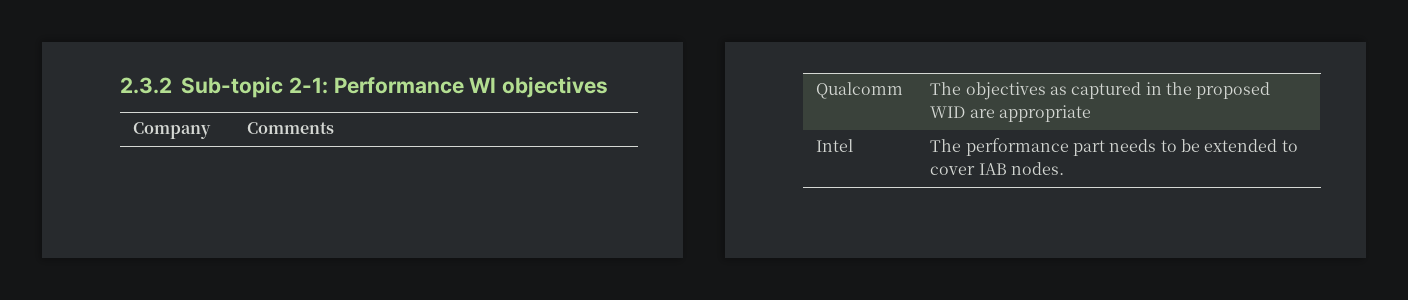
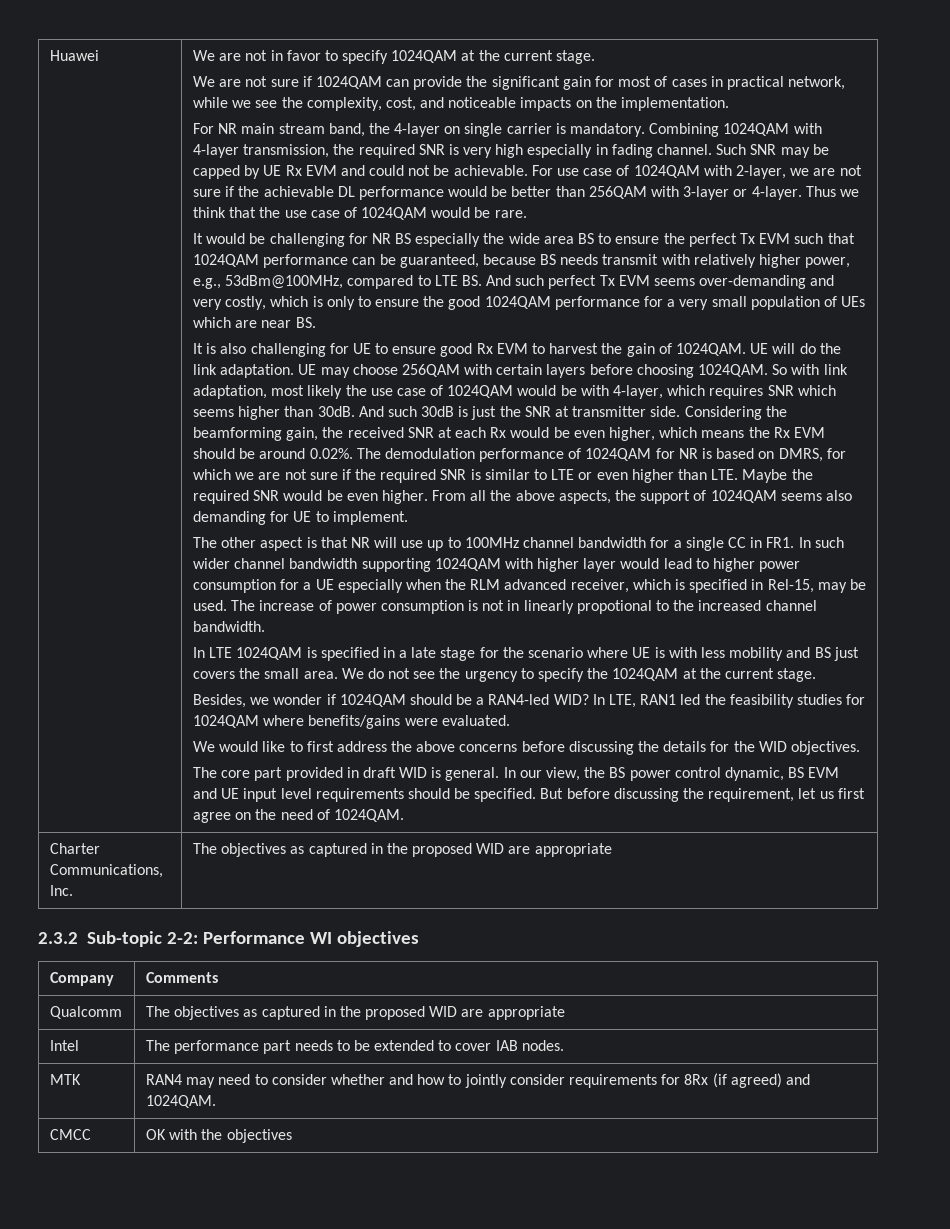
+ Huawei | We are not in favor to specify 1024QAM at the current stage.
+ We are not sure if 1024QAM can provide the significant gain for most of cases in practical network, while we see the complexity, cost, and noticeable impacts on the implementation.
+ For NR main stream band, the 4-layer on single carrier is mandatory. Combining 1024QAM with 4-layer transmission, the required SNR is very high especially in fading channel. Such SNR may be capped by UE Rx EVM and could not be achievable. For use case of 1024QAM with 2-layer, we are not sure if the achievable DL performance would be better than 256QAM with 3-layer or 4-layer. Thus we think that the use case of 1024QAM would be rare.
+ It would be challenging for NR BS especially the wide area BS to ensure the perfect Tx EVM such that 1024QAM performance can be guaranteed, because BS needs transmit with relatively higher power, e.g., 53dBm@100MHz, compared to LTE BS. And such perfect Tx EVM seems over-demanding and very costly, which is only to ensure the good 1024QAM performance for a very small population of UEs which are near BS.
+ It is also challenging for UE to ensure good Rx EVM to harvest the gain of 1024QAM. UE will do the link adaptation. UE may choose 256QAM with certain layers before choosing 1024QAM. So with link adaptation, most likely the use case of 1024QAM would be with 4-layer, which requires SNR which seems higher than 30dB. And such 30dB is just the SNR at transmitter side. Considering the beamforming gain, the received SNR at each Rx would be even higher, which means the Rx EVM should be around 0.02%. The demodulation performance of 1024QAM for NR is based on DMRS, for which we are not sure if the required SNR is similar to LTE or even higher than LTE. Maybe the required SNR would be even higher. From all the above aspects, the support of 1024QAM seems also demanding for UE to implement.
+ The other aspect is that NR will use up to 100MHz channel bandwidth for a single CC in FR1. In such wider channel bandwidth supporting 1024QAM with higher layer would lead to higher power consumption for a UE especially when the RLM advanced receiver, which is specified in Rel-15, may be used. The increase of power consumption is not in linearly propotional to the increased channel bandwidth.
+ In LTE 1024QAM is specified in a late stage for the scenario where UE is with less mobility and BS just covers the small area. We do not see the urgency to specify the 1024QAM at the current stage.
+ Besides, we wonder if 1024QAM should be a RAN4-led WID? In LTE, RAN1 led the feasibility studies for 1024QAM where benefits/gains were evaluated.
+ We would like to first address the above concerns before discussing the details for the WID objectives.
+ The core part provided in draft WID is general. In our view, the BS power control dynamic, BS EVM and UE input level requirements should be specified. But before discussing the requirement, let us first agree on the need of 1024QAM.
+ Charter Communications, Inc. | The objectives as captured in the proposed WID are appropriate
- 2.3.2 Sub-topic 2-1: Performance WI objectives
+ 2.3.2 Sub-topic 2-2: Performance WI objectives
+ MTK | RAN4 may need to consider whether and how to jointly consider requirements for 8Rx (if agreed) and 1024QAM.
+ CMCC | OK with the objectives

